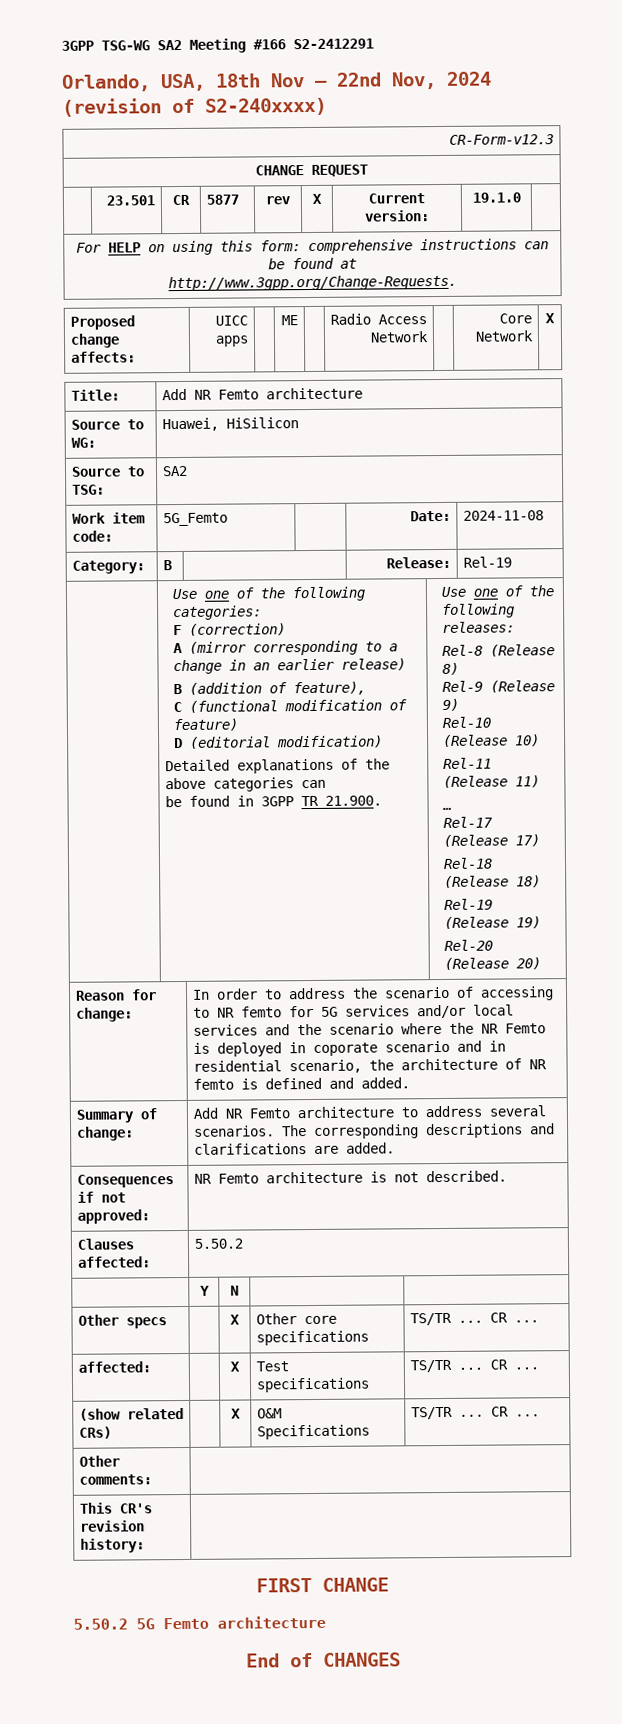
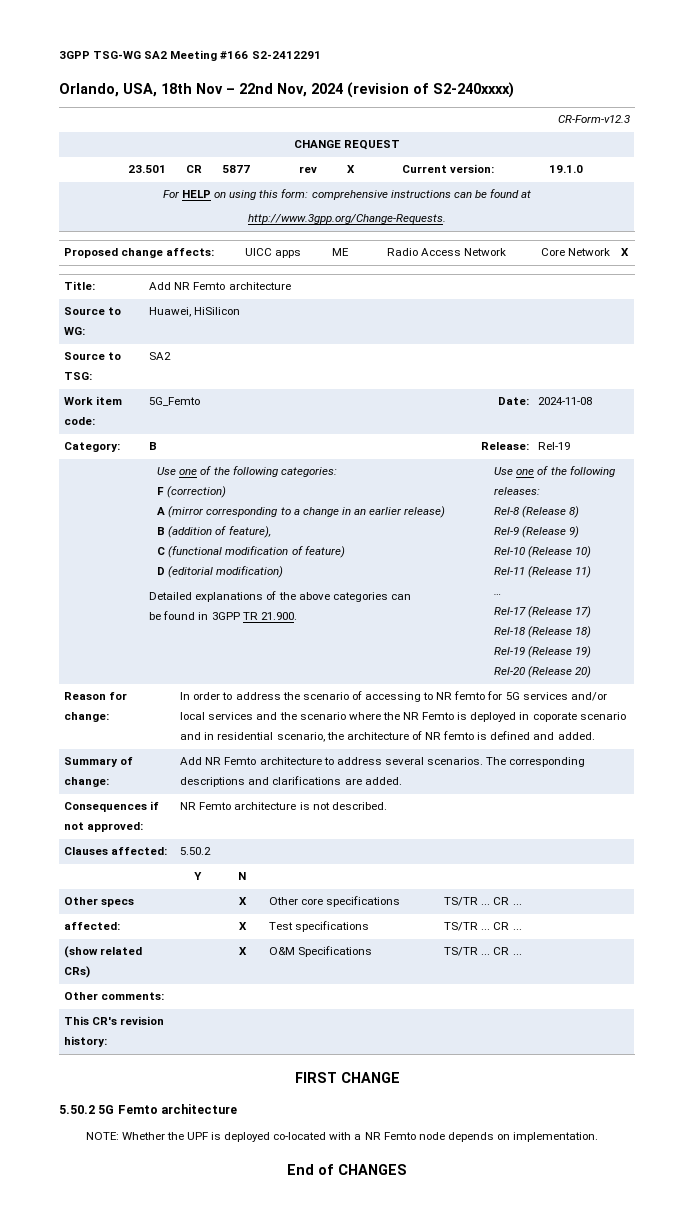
+ NOTE: Whether the UPF is deployed co-located with a NR Femto node depends on implementation.

